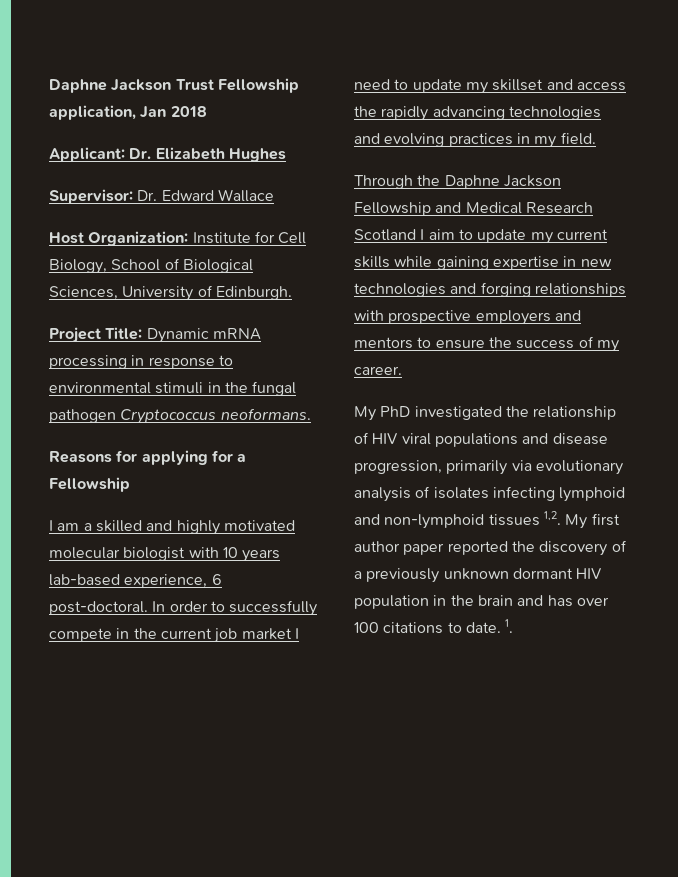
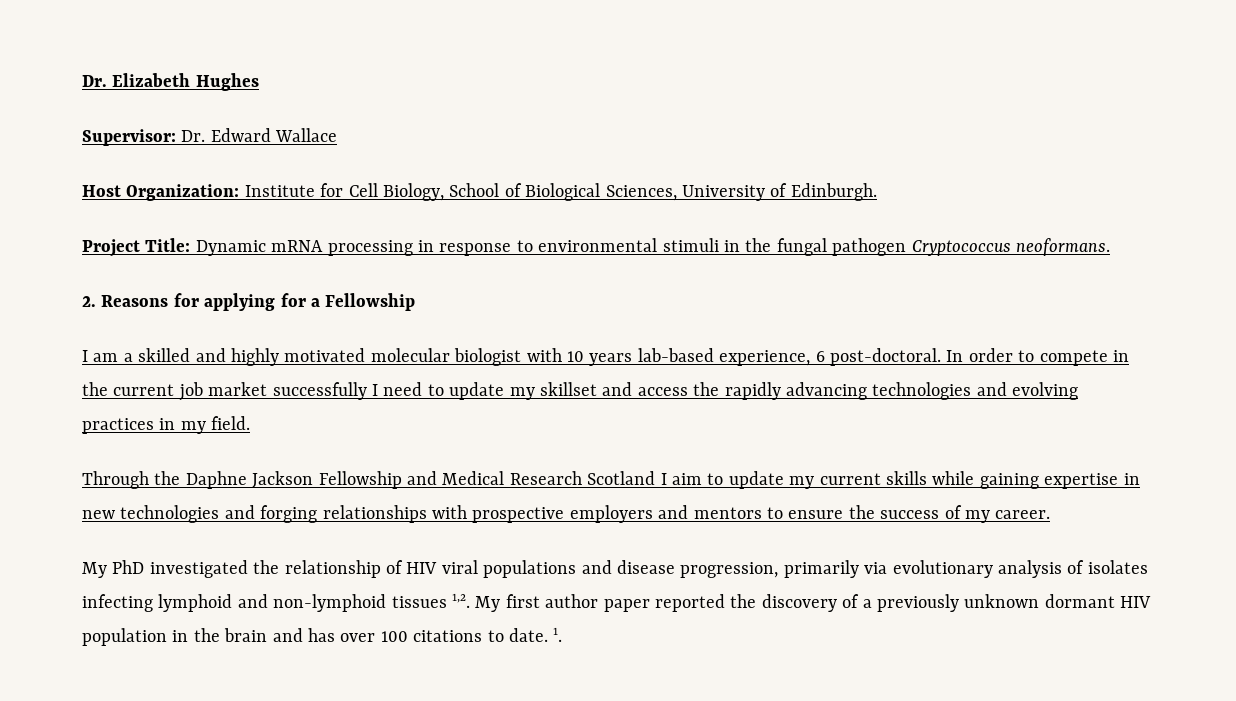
- Daphne Jackson Trust Fellowship application, Jan 2018
- Applicant: Dr. Elizabeth Hughes
+ Dr. Elizabeth Hughes
- Reasons for applying for a Fellowship
+ 2. Reasons for applying for a Fellowship
- In order to successfully compete in the current job market I need to update my skillset and access the rapidly advancing technologies and evolving practices in my field.
+ In order to compete in the current job market successfully I need to update my skillset and access the rapidly advancing technologies and evolving practices in my field.

